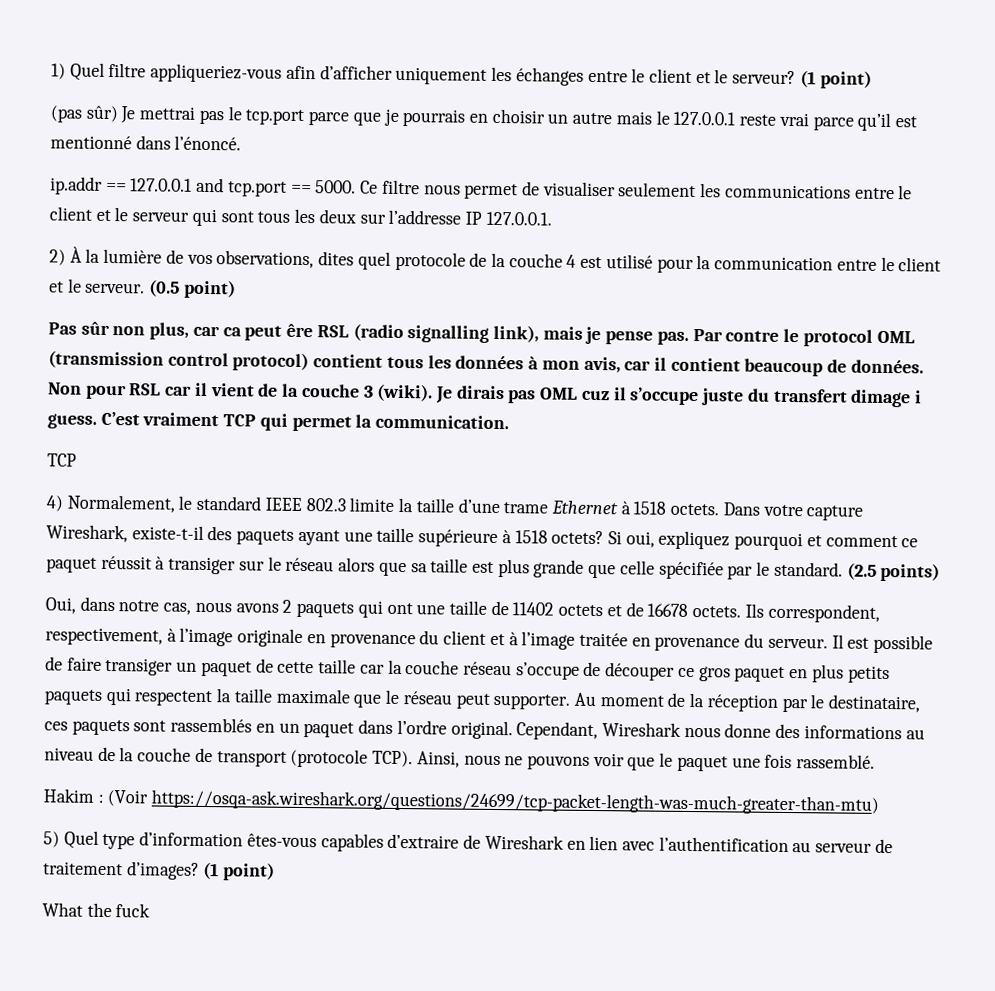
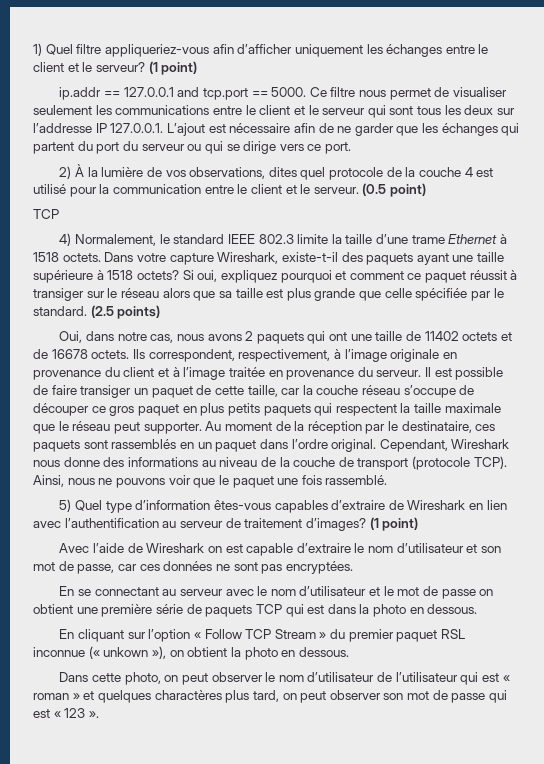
- (pas sûr) Je mettrai pas le tcp.port parce que je pourrais en choisir un autre mais le 127.0.0.1 reste vrai parce qu’il est mentionné dans l’énoncé.
- Ce filtre nous permet de visualiser seulement les communications entre le client et le serveur qui sont tous les deux sur l’addresse IP 127.0.0.1.
+ Ce filtre nous permet de visualiser seulement les communications entre le client et le serveur qui sont tous les deux sur l’addresse IP 127.0.0.1. L’ajout est nécessaire afin de ne garder que les échanges qui partent du port du serveur ou qui se dirige vers ce port.
- Pas sûr non plus, car ca peut êre RSL (radio signalling link), mais je pense pas. Par contre le protocol OML (transmission control protocol) contient tous les données à mon avis, car il contient beaucoup de données. Non pour RSL car il vient de la couche 3 (wiki). Je dirais pas OML cuz il s’occupe juste du transfert dimage i guess. C’est vraiment TCP qui permet la communication.
- Il est possible de faire transiger un paquet de cette taille car la couche réseau s’occupe de découper ce gros paquet en plus petits paquets qui respectent la taille maximale que le réseau peut supporter.
+ Il est possible de faire transiger un paquet de cette taille, car la couche réseau s’occupe de découper ce gros paquet en plus petits paquets qui respectent la taille maximale que le réseau peut supporter.
- Hakim : (Voir https://osqa-ask.wireshark.org/questions/24699/tcp-packet-length-was-much-greater-than-mtu)
- What the fuck
+ Avec l’aide de Wireshark on est capable d’extraire le nom d’utilisateur et son mot de passe, car ces données ne sont pas encryptées.
+ En se connectant au serveur avec le nom d’utilisateur et le mot de passe on obtient une première série de paquets TCP qui est dans la photo en dessous.
+ En cliquant sur l’option « Follow TCP Stream » du premier paquet RSL inconnue (« unkown »), on obtient la photo en dessous.
+ Dans cette photo, on peut observer le nom d’utilisateur de l’utilisateur qui est « roman » et quelques charactères plus tard, on peut observer son mot de passe qui est « 123 ».

